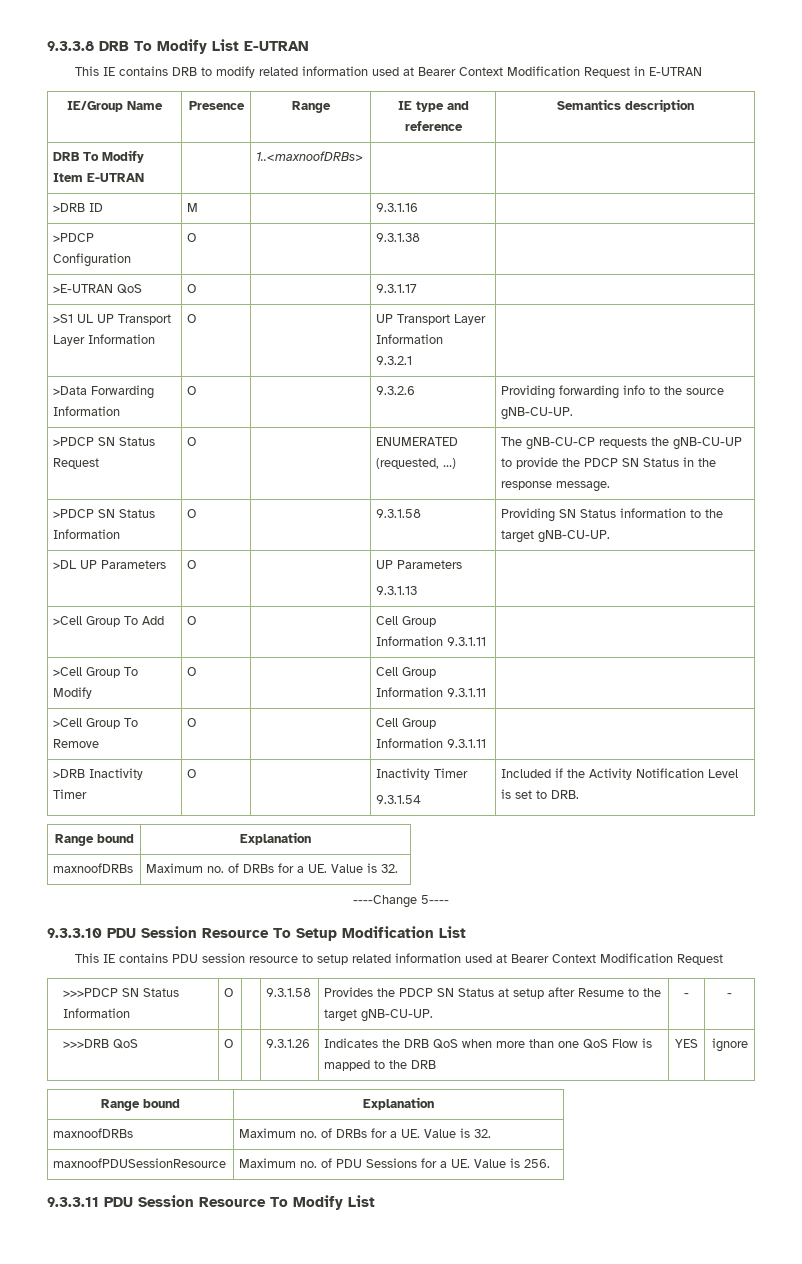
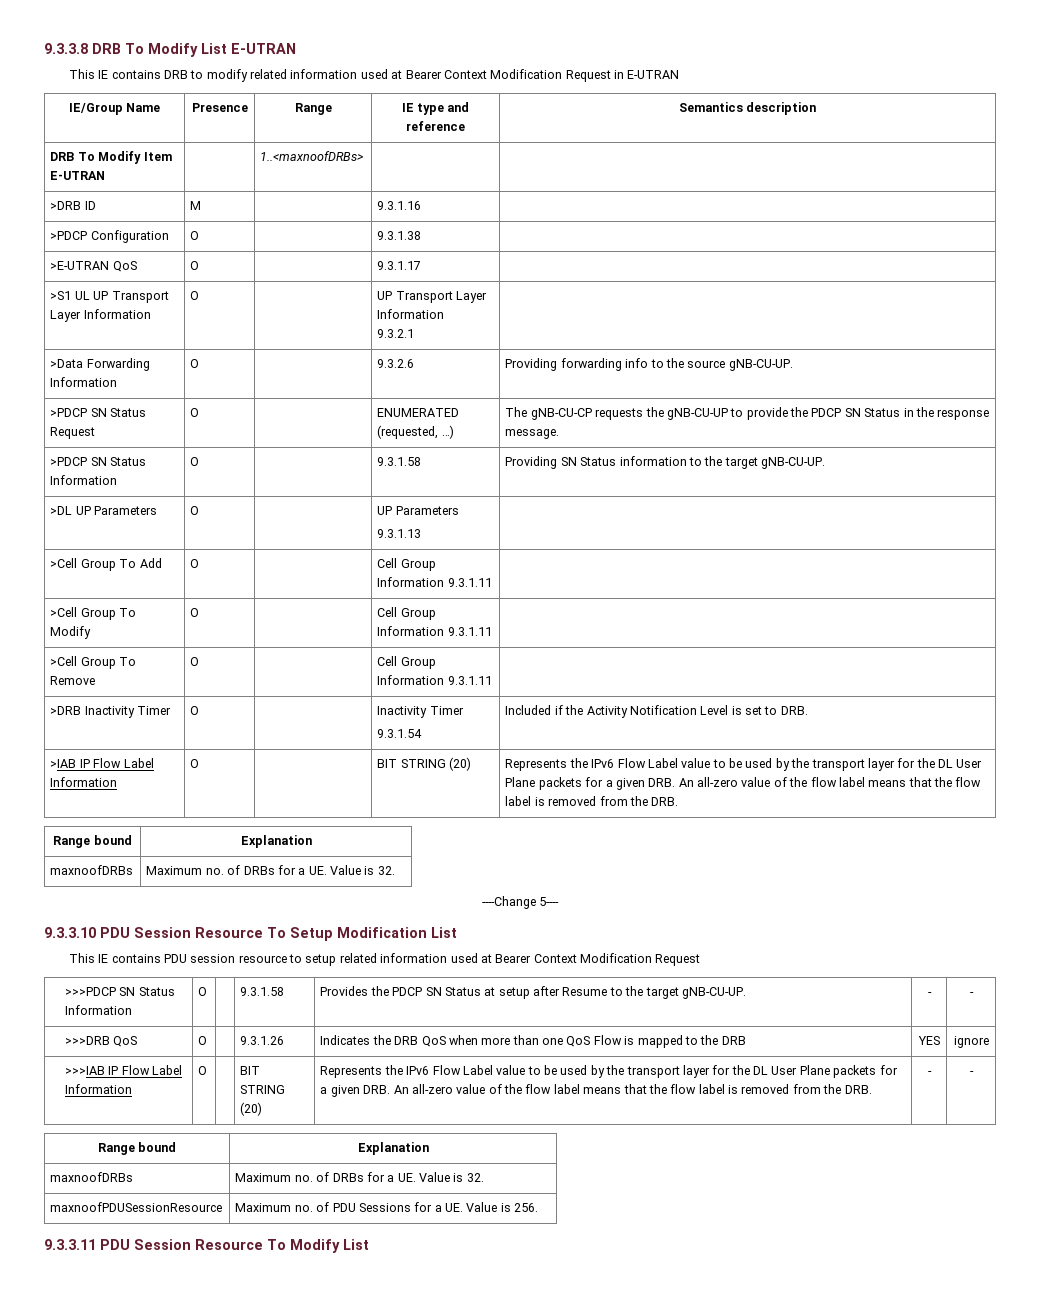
+ >IAB IP Flow Label Information | O | | BIT STRING (20) | Represents the IPv6 Flow Label value to be used by the transport layer for the DL User Plane packets for a given DRB. An all-zero value of the flow label means that the flow label is removed from the DRB.
+ >>>IAB IP Flow Label Information | O | | BIT STRING (20) | Represents the IPv6 Flow Label value to be used by the transport layer for the DL User Plane packets for a given DRB. An all-zero value of the flow label means that the flow label is removed from the DRB. | - | -

